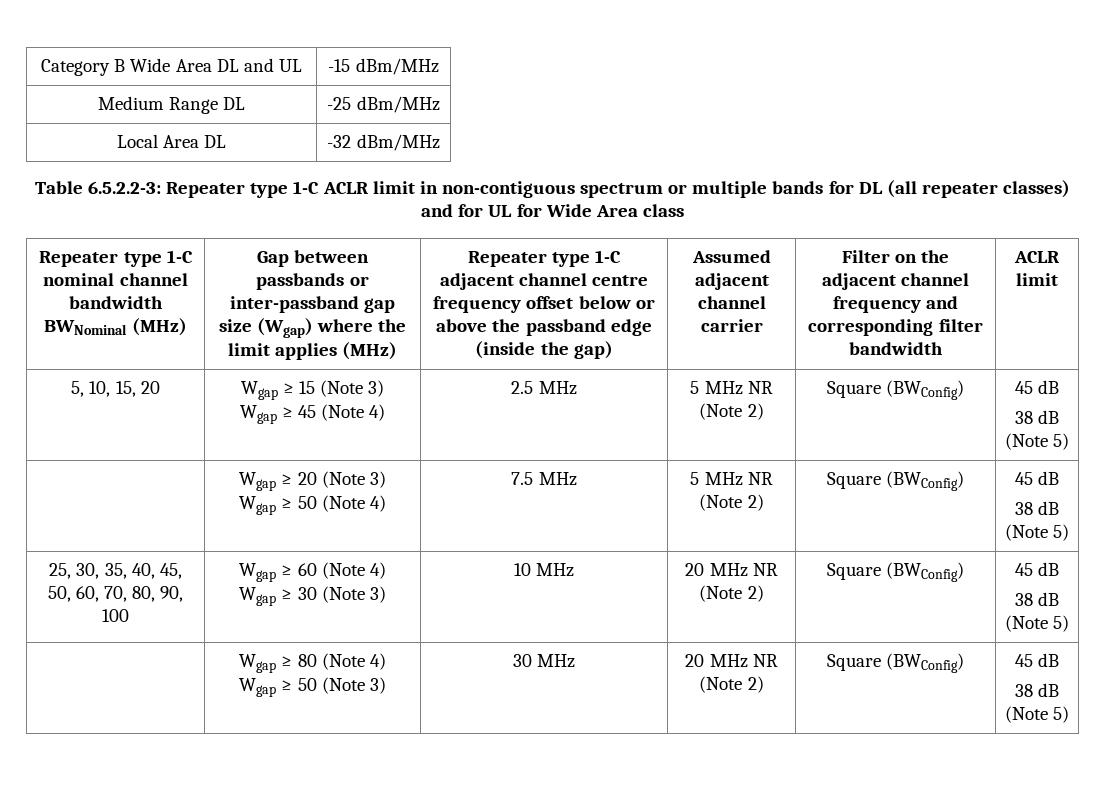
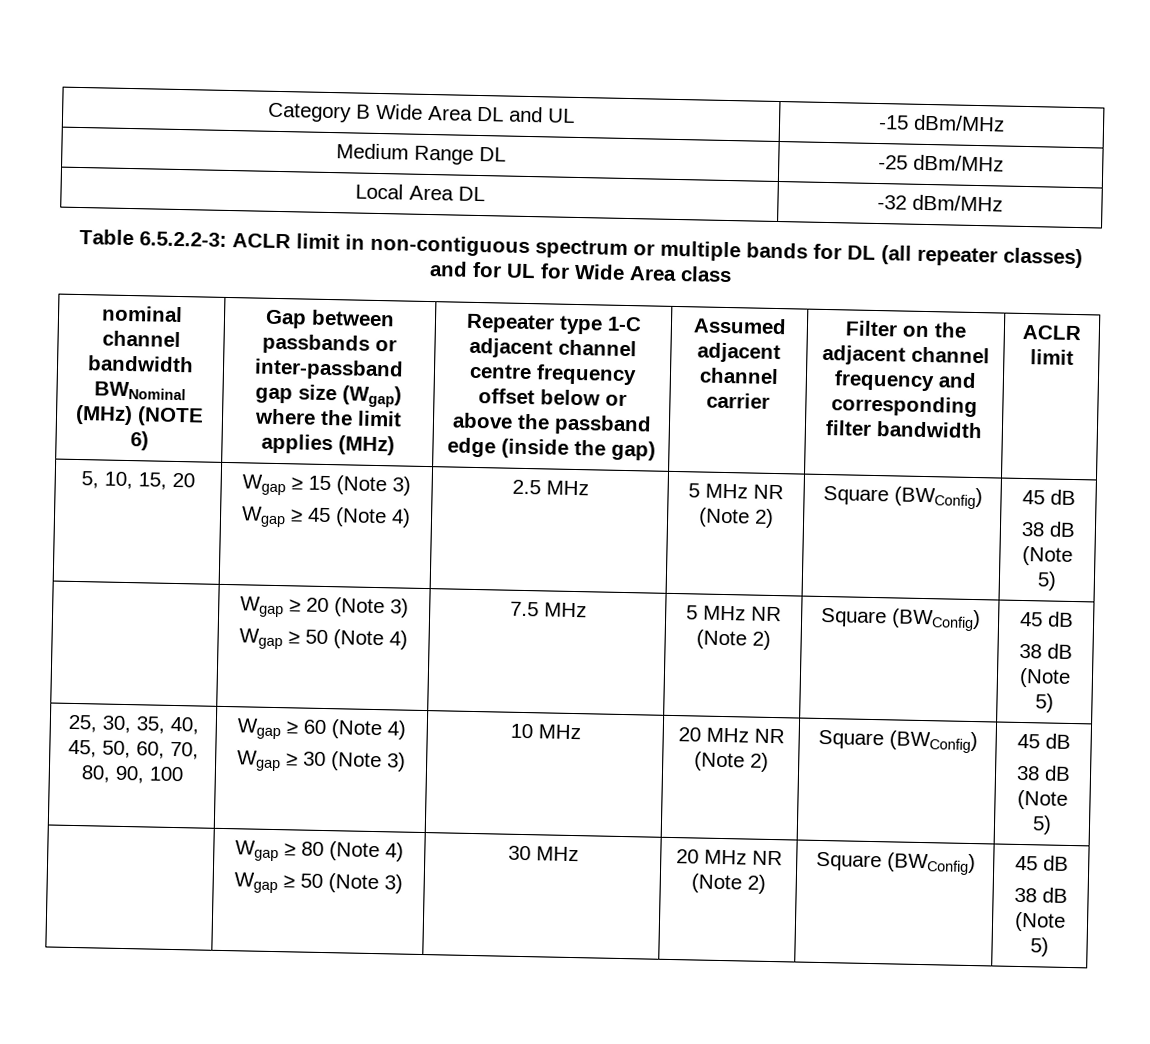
- Table 6.5.2.2-3: Repeater type 1-C ACLR limit in non-contiguous spectrum or multiple bands for DL (all repeater classes) and for UL for Wide Area class
+ Table 6.5.2.2-3: ACLR limit in non-contiguous spectrum or multiple bands for DL (all repeater classes) and for UL for Wide Area class
- Repeater type 1-C nominal channel bandwidth BWNominal (MHz)
+ nominal channel bandwidth BWNominal (MHz) (NOTE 6)

